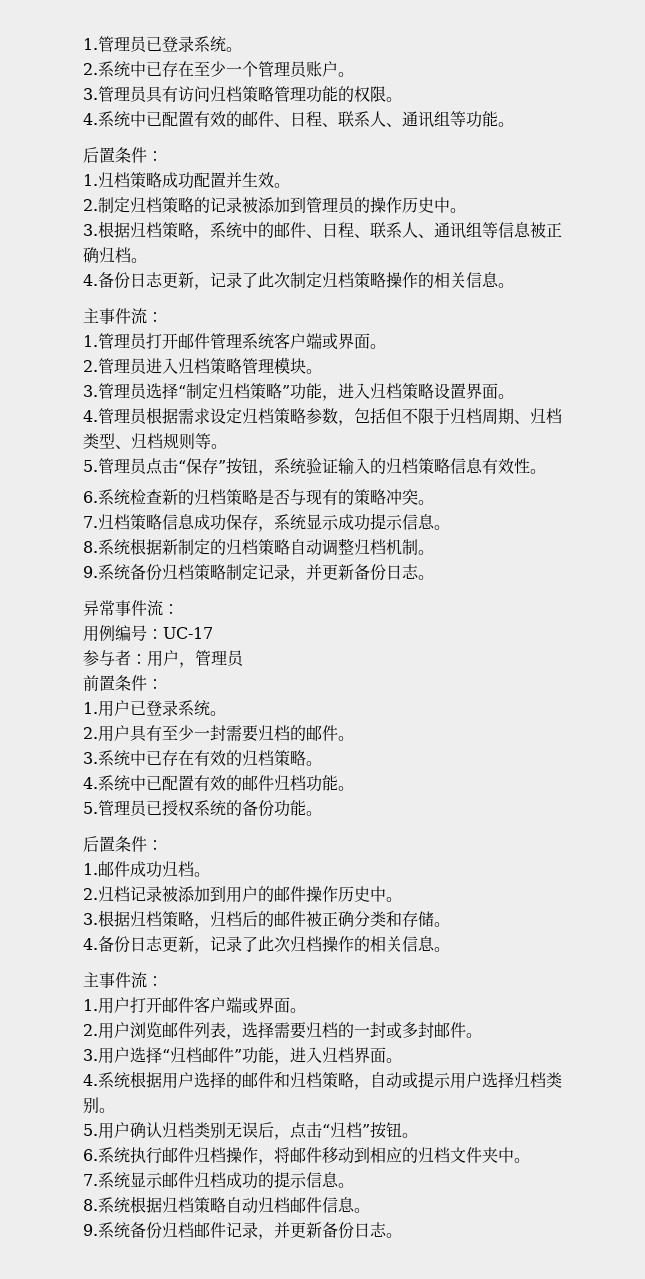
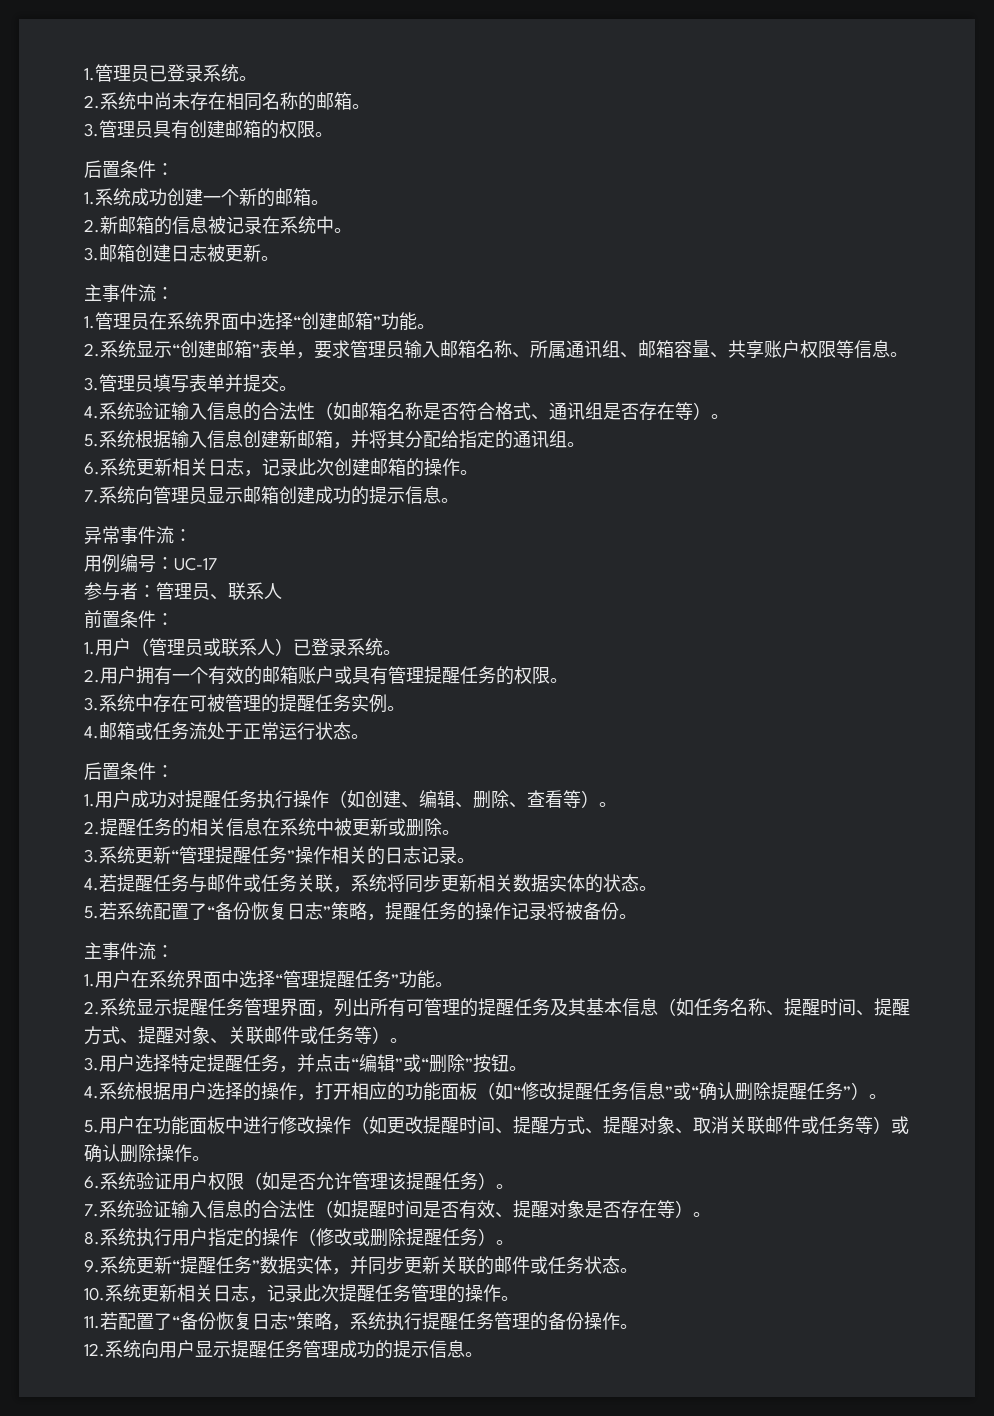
- 2.系统中已存在至少一个管理员账户。
- 3.管理员具有访问归档策略管理功能的权限。
- 4.系统中已配置有效的邮件、日程、联系人、通讯组等功能。
+ 2.系统中尚未存在相同名称的邮箱。
+ 3.管理员具有创建邮箱的权限。
  后置条件：
- 1.归档策略成功配置并生效。
- 2.制定归档策略的记录被添加到管理员的操作历史中。
- 3.根据归档策略，系统中的邮件、日程、联系人、通讯组等信息被正确归档。
- 4.备份日志更新，记录了此次制定归档策略操作的相关信息。
+ 1.系统成功创建一个新的邮箱。
+ 2.新邮箱的信息被记录在系统中。
+ 3.邮箱创建日志被更新。
- 1.管理员打开邮件管理系统客户端或界面。
- 2.管理员进入归档策略管理模块。
- 3.管理员选择“制定归档策略”功能，进入归档策略设置界面。
- 4.管理员根据需求设定归档策略参数，包括但不限于归档周期、归档类型、归档规则等。
- 5.管理员点击“保存”按钮，系统验证输入的归档策略信息有效性。
- 6.系统检查新的归档策略是否与现有的策略冲突。
- 7.归档策略信息成功保存，系统显示成功提示信息。
- 8.系统根据新制定的归档策略自动调整归档机制。
- 9.系统备份归档策略制定记录，并更新备份日志。
+ 1.管理员在系统界面中选择“创建邮箱”功能。
+ 2.系统显示“创建邮箱”表单，要求管理员输入邮箱名称、所属通讯组、邮箱容量、共享账户权限等信息。
+ 3.管理员填写表单并提交。
+ 4.系统验证输入信息的合法性（如邮箱名称是否符合格式、通讯组是否存在等）。
+ 5.系统根据输入信息创建新邮箱，并将其分配给指定的通讯组。
+ 6.系统更新相关日志，记录此次创建邮箱的操作。
+ 7.系统向管理员显示邮箱创建成功的提示信息。
- 参与者：用户，管理员
+ 参与者：管理员、联系人
- 1.用户已登录系统。
+ 1.用户（管理员或联系人）已登录系统。
- 2.用户具有至少一封需要归档的邮件。
- 3.系统中已存在有效的归档策略。
- 4.系统中已配置有效的邮件归档功能。
- 5.管理员已授权系统的备份功能。
+ 2.用户拥有一个有效的邮箱账户或具有管理提醒任务的权限。
+ 3.系统中存在可被管理的提醒任务实例。
+ 4.邮箱或任务流处于正常运行状态。
  后置条件：
- 1.邮件成功归档。
- 2.归档记录被添加到用户的邮件操作历史中。
- 3.根据归档策略，归档后的邮件被正确分类和存储。
- 4.备份日志更新，记录了此次归档操作的相关信息。
+ 1.用户成功对提醒任务执行操作（如创建、编辑、删除、查看等）。
+ 2.提醒任务的相关信息在系统中被更新或删除。
+ 3.系统更新“管理提醒任务”操作相关的日志记录。
+ 4.若提醒任务与邮件或任务关联，系统将同步更新相关数据实体的状态。
+ 5.若系统配置了“备份恢复日志”策略，提醒任务的操作记录将被备份。
- 1.用户打开邮件客户端或界面。
- 2.用户浏览邮件列表，选择需要归档的一封或多封邮件。
- 3.用户选择“归档邮件”功能，进入归档界面。
+ 1.用户在系统界面中选择“管理提醒任务”功能。
+ 2.系统显示提醒任务管理界面，列出所有可管理的提醒任务及其基本信息（如任务名称、提醒时间、提醒方式、提醒对象、关联邮件或任务等）。
+ 3.用户选择特定提醒任务，并点击“编辑”或“删除”按钮。
- 4.系统根据用户选择的邮件和归档策略，自动或提示用户选择归档类别。
- 5.用户确认归档类别无误后，点击“归档”按钮。
- 6.系统执行邮件归档操作，将邮件移动到相应的归档文件夹中。
- 7.系统显示邮件归档成功的提示信息。
- 8.系统根据归档策略自动归档邮件信息。
- 9.系统备份归档邮件记录，并更新备份日志。
+ 4.系统根据用户选择的操作，打开相应的功能面板（如“修改提醒任务信息”或“确认删除提醒任务”）。
+ 5.用户在功能面板中进行修改操作（如更改提醒时间、提醒方式、提醒对象、取消关联邮件或任务等）或确认删除操作。
+ 6.系统验证用户权限（如是否允许管理该提醒任务）。
+ 7.系统验证输入信息的合法性（如提醒时间是否有效、提醒对象是否存在等）。
+ 8.系统执行用户指定的操作（修改或删除提醒任务）。
+ 9.系统更新“提醒任务”数据实体，并同步更新关联的邮件或任务状态。
+ 10.系统更新相关日志，记录此次提醒任务管理的操作。
+ 11.若配置了“备份恢复日志”策略，系统执行提醒任务管理的备份操作。
+ 12.系统向用户显示提醒任务管理成功的提示信息。

